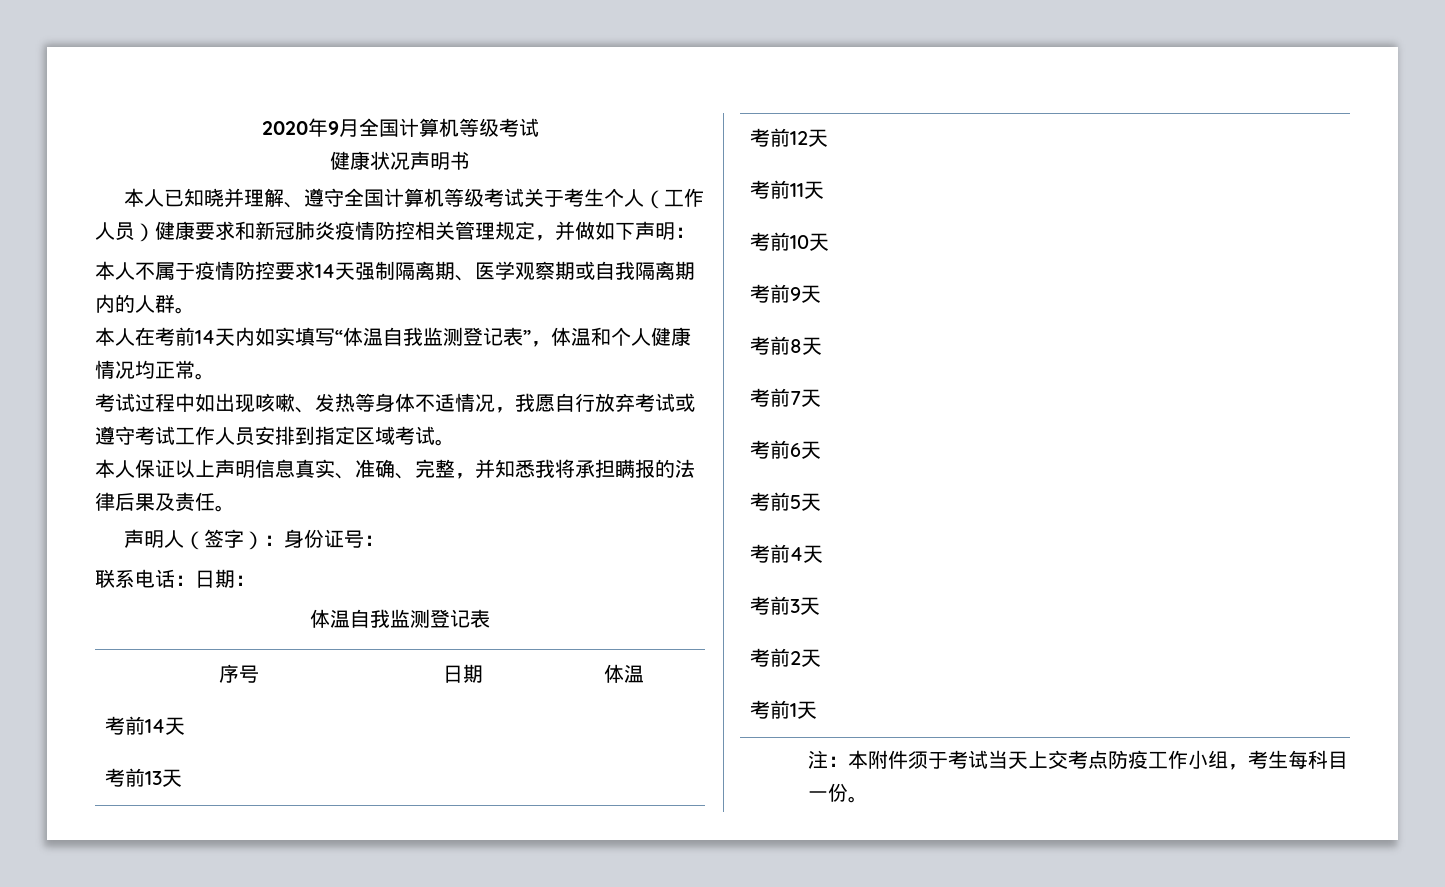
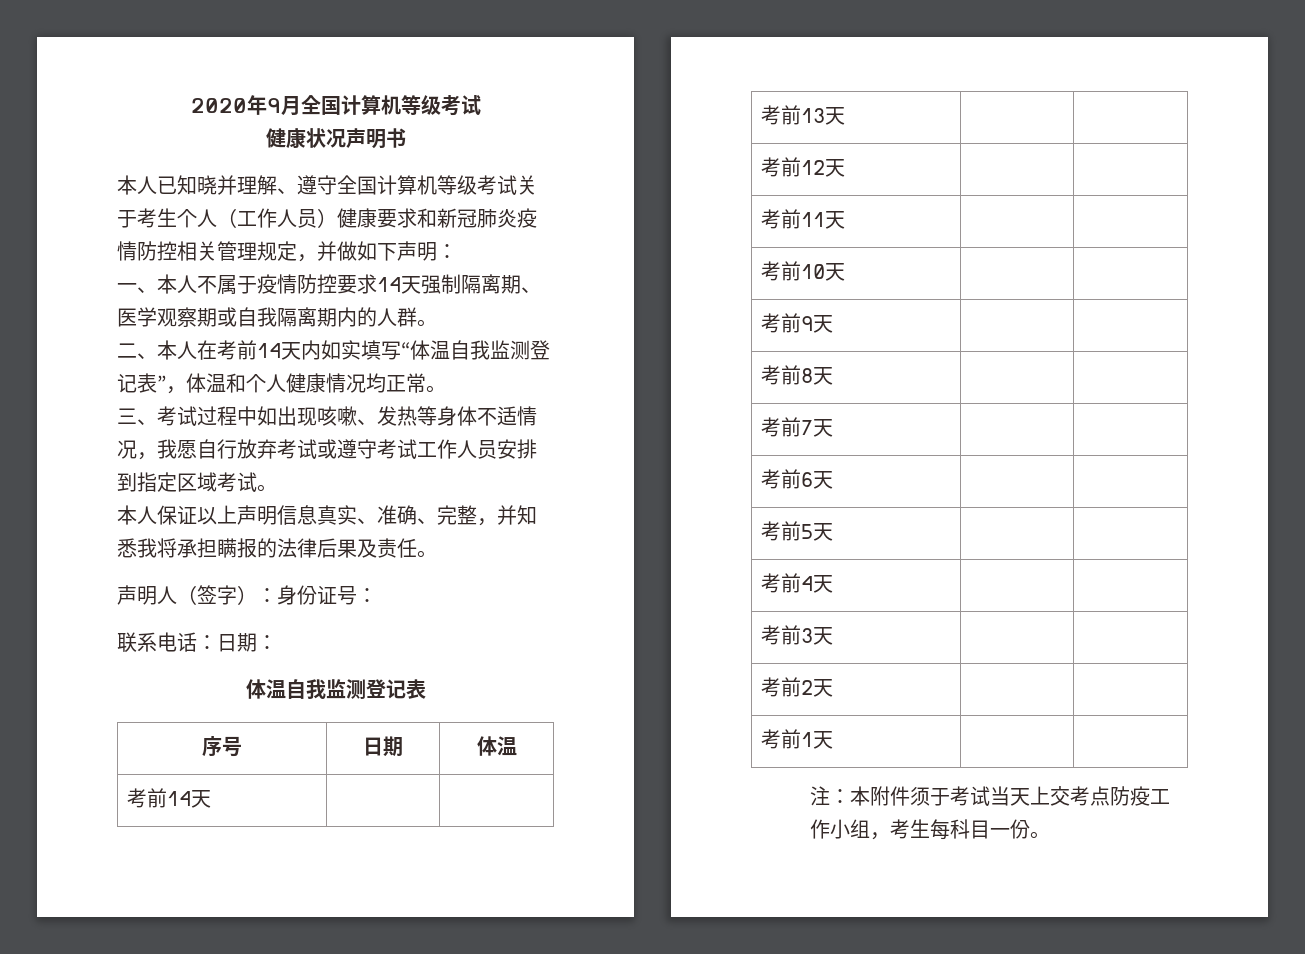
- 本人不属于疫情防控要求14天强制隔离期、医学观察期或自我隔离期内的人群。
+ 一、本人不属于疫情防控要求14天强制隔离期、医学观察期或自我隔离期内的人群。
- 本人在考前14天内如实填写“体温自我监测登记表”，体温和个人健康情况均正常。
+ 二、本人在考前14天内如实填写“体温自我监测登记表”，体温和个人健康情况均正常。
- 考试过程中如出现咳嗽、发热等身体不适情况，我愿自行放弃考试或遵守考试工作人员安排到指定区域考试。
+ 三、考试过程中如出现咳嗽、发热等身体不适情况，我愿自行放弃考试或遵守考试工作人员安排到指定区域考试。

